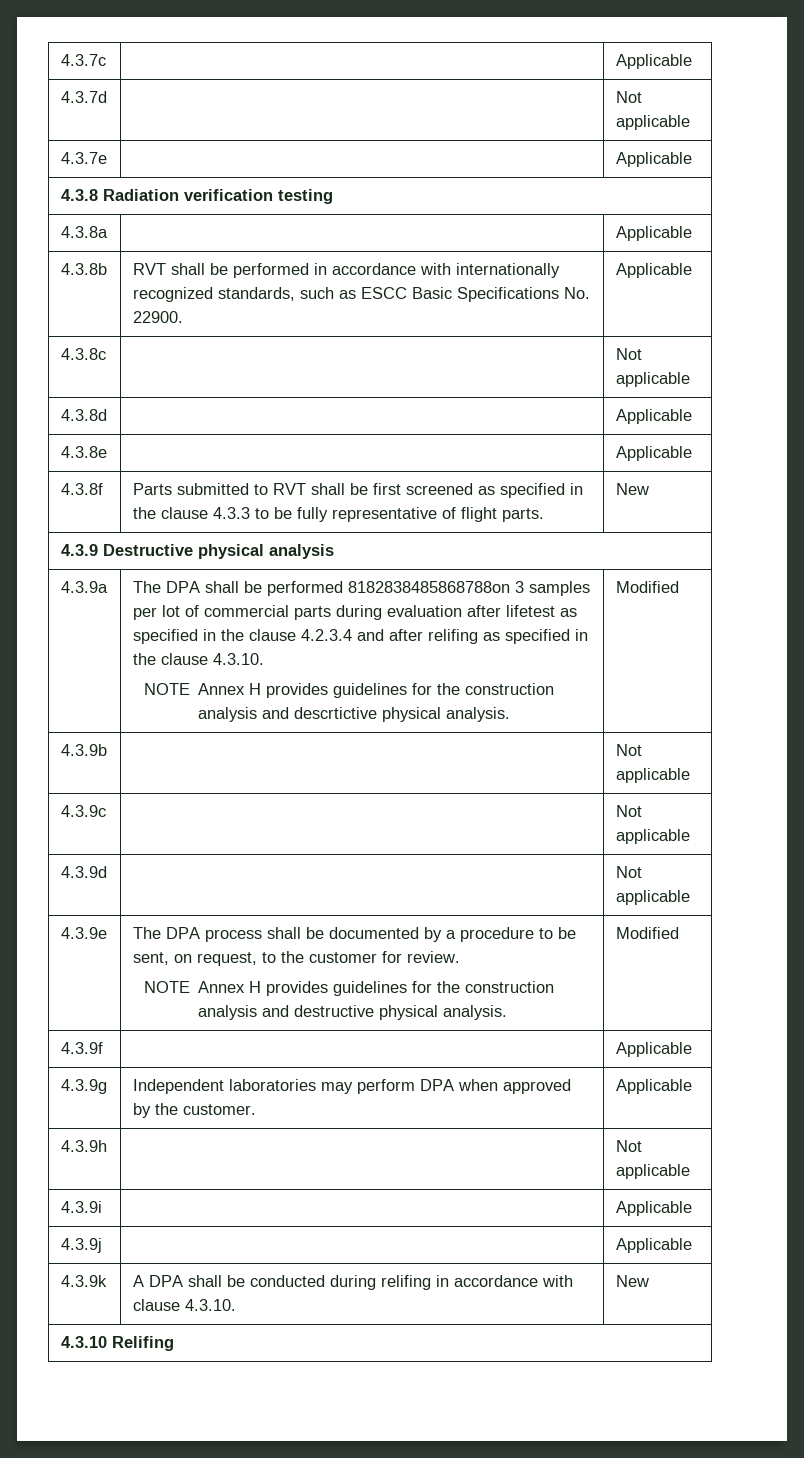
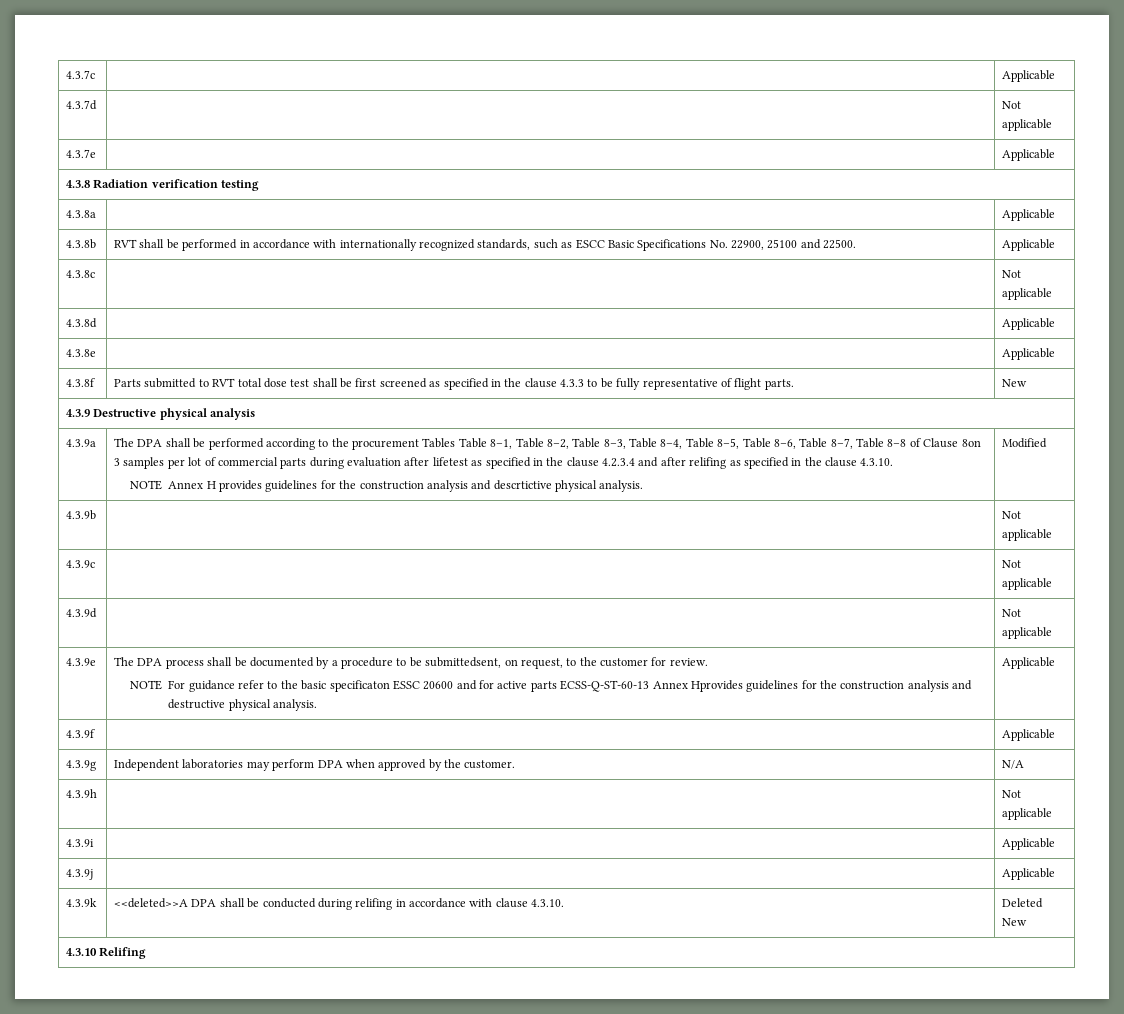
- 4.3.8b | RVT shall be performed in accordance with internationally recognized standards, such as ESCC Basic Specifications No. 22900. | Applicable
+ 4.3.8b | RVT shall be performed in accordance with internationally recognized standards, such as ESCC Basic Specifications No. 22900, 25100 and 22500. | Applicable
- 4.3.8f | Parts submitted to RVT shall be first screened as specified in the clause 4.3.3 to be fully representative of flight parts. | New
+ 4.3.8f | Parts submitted to RVT total dose test shall be first screened as specified in the clause 4.3.3 to be fully representative of flight parts. | New
- The DPA shall be performed 8182838485868788on 3 samples per lot of commercial parts during evaluation after lifetest as specified in the clause 4.2.3.4 and after relifing as specified in the clause 4.3.10.
+ The DPA shall be performed according to the procurement Tables Table 8–1, Table 8–2, Table 8–3, Table 8–4, Table 8–5, Table 8–6, Table 8–7, Table 8–8 of Clause 8on 3 samples per lot of commercial parts during evaluation after lifetest as specified in the clause 4.2.3.4 and after relifing as specified in the clause 4.3.10.
- The DPA process shall be documented by a procedure to be sent, on request, to the customer for review.
+ The DPA process shall be documented by a procedure to be submittedsent, on request, to the customer for review.
- NOTE Annex H provides guidelines for the construction analysis and destructive physical analysis. | Modified
+ NOTE For guidance refer to the basic specificaton ESSC 20600 and for active parts ECSS-Q-ST-60-13 Annex Hprovides guidelines for the construction analysis and destructive physical analysis. | Applicable
- 4.3.9g | Independent laboratories may perform DPA when approved by the customer. | Applicable
+ 4.3.9g | Independent laboratories may perform DPA when approved by the customer. | N/A
- 4.3.9k | A DPA shall be conducted during relifing in accordance with clause 4.3.10. | New
+ 4.3.9k | <<deleted>>A DPA shall be conducted during relifing in accordance with clause 4.3.10. | Deleted New

